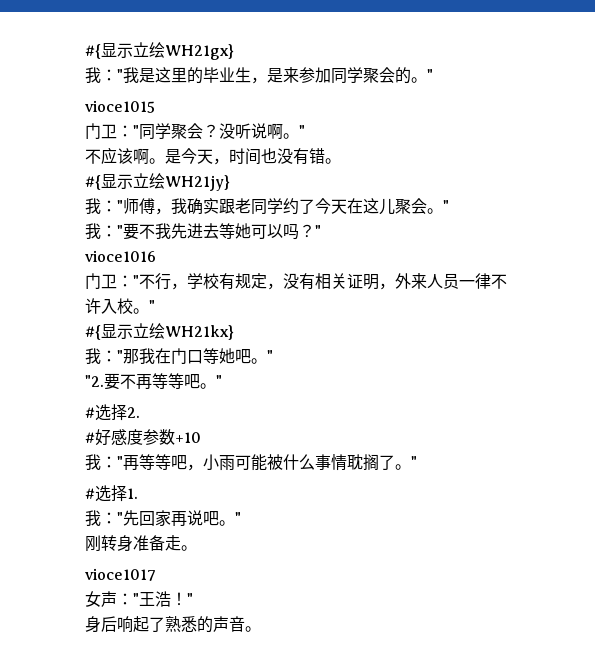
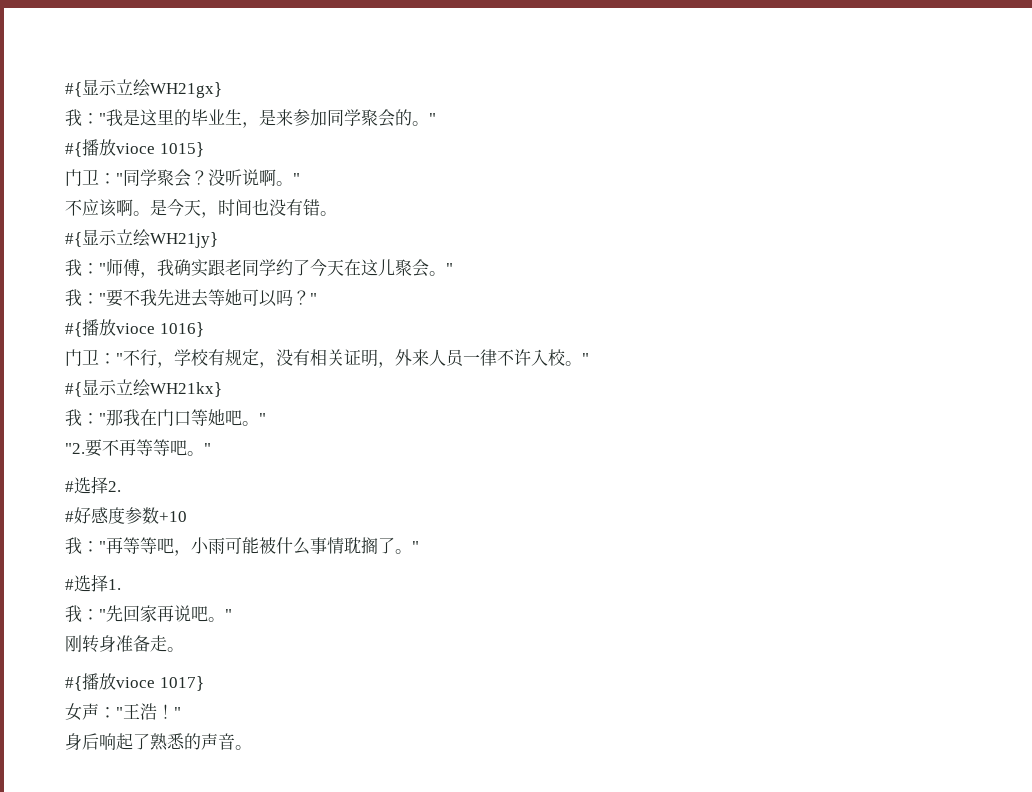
- vioce1015
+ #{播放vioce 1015}
- vioce1016
+ #{播放vioce 1016}
- vioce1017
+ #{播放vioce 1017}

